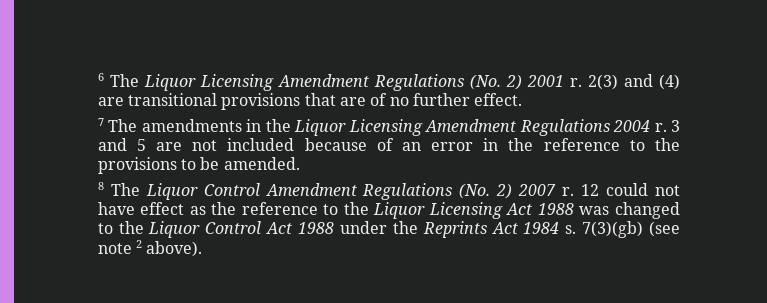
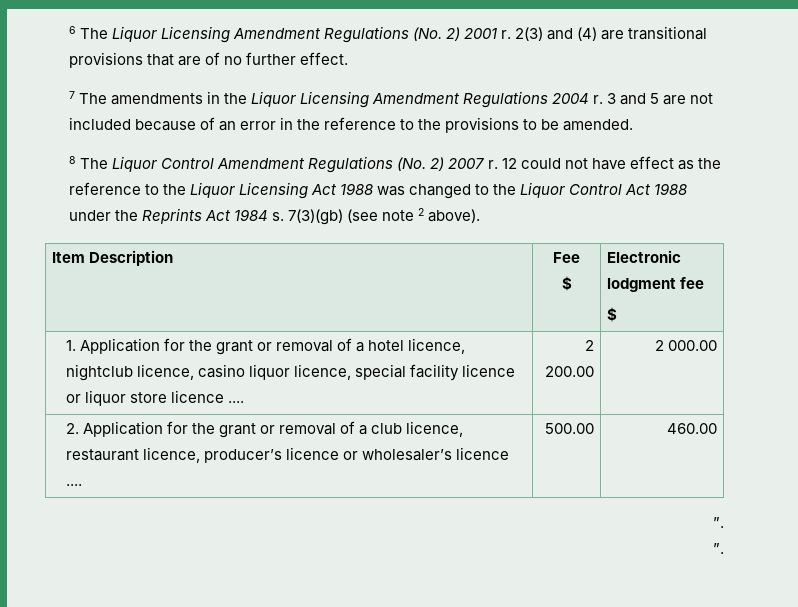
+ Item Description | Fee
+ $ | Electronic lodgment fee
+ $
+ 1. Application for the grant or removal of a hotel licence, nightclub licence, casino liquor licence, special facility licence or liquor store licence .... | 2 200.00 | 2 000.00
+ 2. Application for the grant or removal of a club licence, restaurant licence, producer’s licence or wholesaler’s licence .... | 500.00 | 460.00
+ ”.
+ ”.

